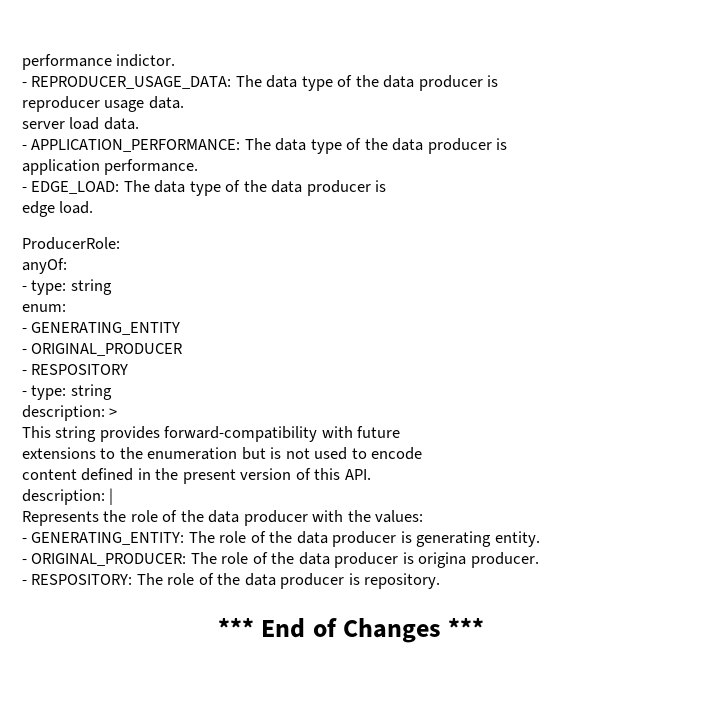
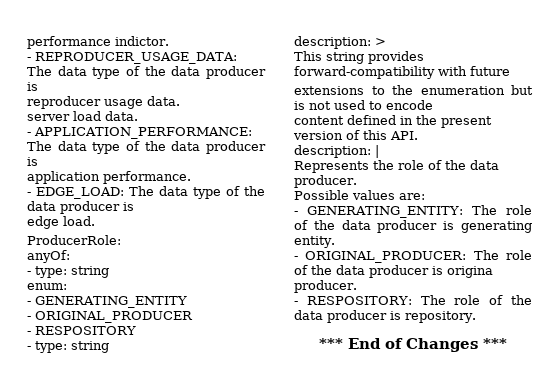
- Represents the role of the data producer with the values:
+ Represents the role of the data producer.
+ Possible values are:

